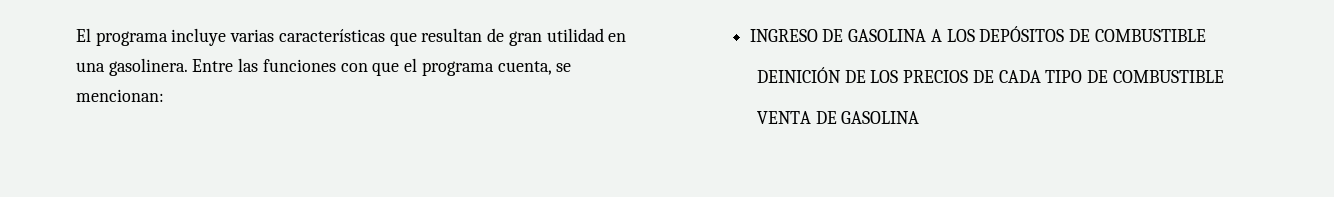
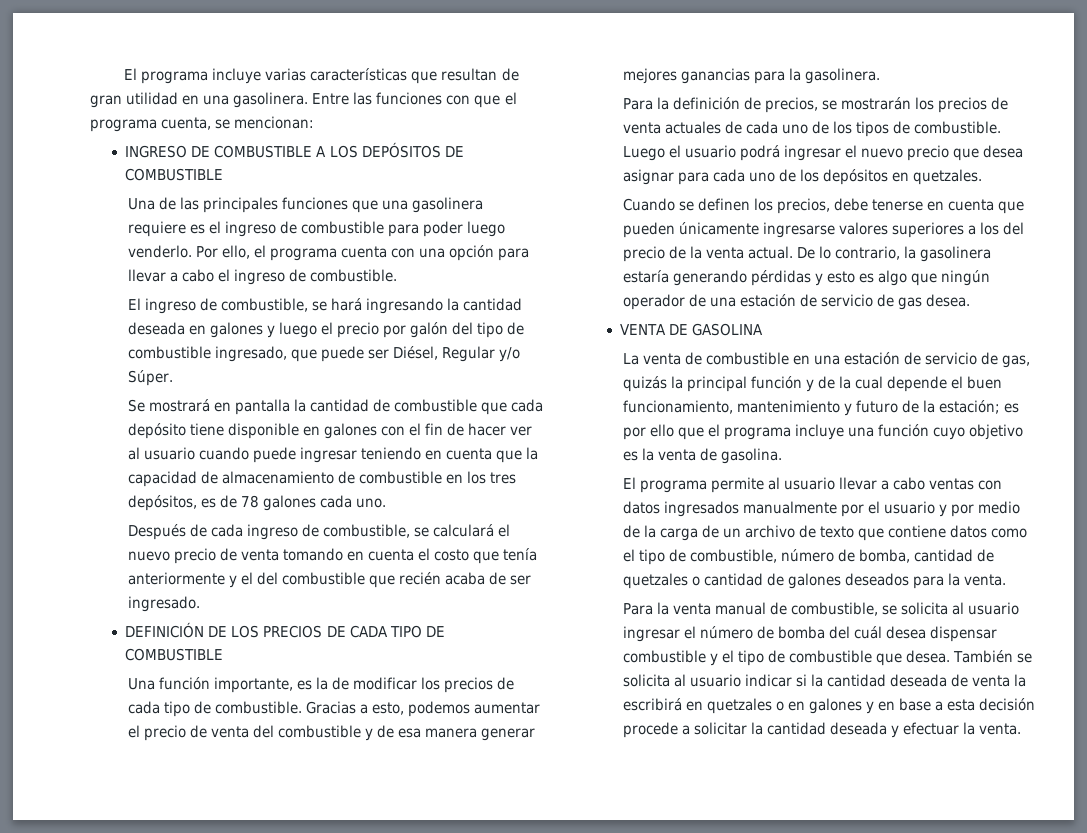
- INGRESO DE GASOLINA A LOS DEPÓSITOS DE COMBUSTIBLE
+ INGRESO DE COMBUSTIBLE A LOS DEPÓSITOS DE COMBUSTIBLE
- DEINICIÓN DE LOS PRECIOS DE CADA TIPO DE COMBUSTIBLE
+ Una de las principales funciones que una gasolinera requiere es el ingreso de combustible para poder luego venderlo. Por ello, el programa cuenta con una opción para llevar a cabo el ingreso de combustible.
+ El ingreso de combustible, se hará ingresando la cantidad deseada en galones y luego el precio por galón del tipo de combustible ingresado, que puede ser Diésel, Regular y/o Súper.
+ Se mostrará en pantalla la cantidad de combustible que cada depósito tiene disponible en galones con el fin de hacer ver al usuario cuando puede ingresar teniendo en cuenta que la capacidad de almacenamiento de combustible en los tres depósitos, es de 78 galones cada uno.
+ Después de cada ingreso de combustible, se calculará el nuevo precio de venta tomando en cuenta el costo que tenía anteriormente y el del combustible que recién acaba de ser ingresado.
+ DEFINICIÓN DE LOS PRECIOS DE CADA TIPO DE COMBUSTIBLE
+ Una función importante, es la de modificar los precios de cada tipo de combustible. Gracias a esto, podemos aumentar el precio de venta del combustible y de esa manera generar mejores ganancias para la gasolinera.
+ Para la definición de precios, se mostrarán los precios de venta actuales de cada uno de los tipos de combustible. Luego el usuario podrá ingresar el nuevo precio que desea asignar para cada uno de los depósitos en quetzales.
+ Cuando se definen los precios, debe tenerse en cuenta que pueden únicamente ingresarse valores superiores a los del precio de la venta actual. De lo contrario, la gasolinera estaría generando pérdidas y esto es algo que ningún operador de una estación de servicio de gas desea.
  VENTA DE GASOLINA
+ La venta de combustible en una estación de servicio de gas, quizás la principal función y de la cual depende el buen funcionamiento, mantenimiento y futuro de la estación; es por ello que el programa incluye una función cuyo objetivo es la venta de gasolina.
+ El programa permite al usuario llevar a cabo ventas con datos ingresados manualmente por el usuario y por medio de la carga de un archivo de texto que contiene datos como el tipo de combustible, número de bomba, cantidad de quetzales o cantidad de galones deseados para la venta.
+ Para la venta manual de combustible, se solicita al usuario ingresar el número de bomba del cuál desea dispensar combustible y el tipo de combustible que desea. También se solicita al usuario indicar si la cantidad deseada de venta la escribirá en quetzales o en galones y en base a esta decisión procede a solicitar la cantidad deseada y efectuar la venta.

